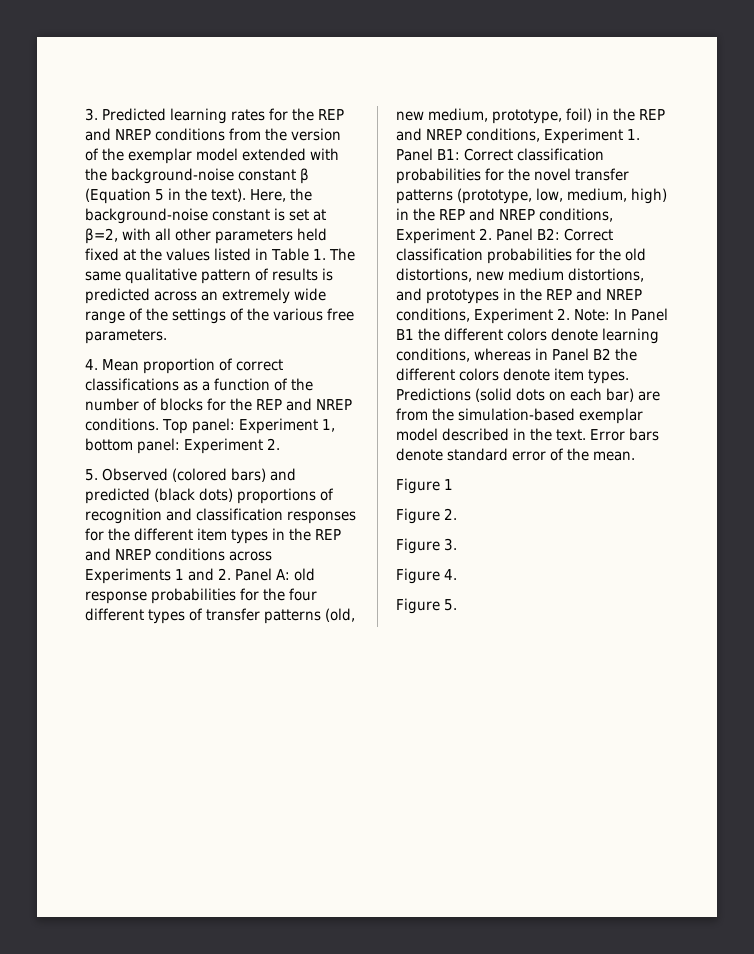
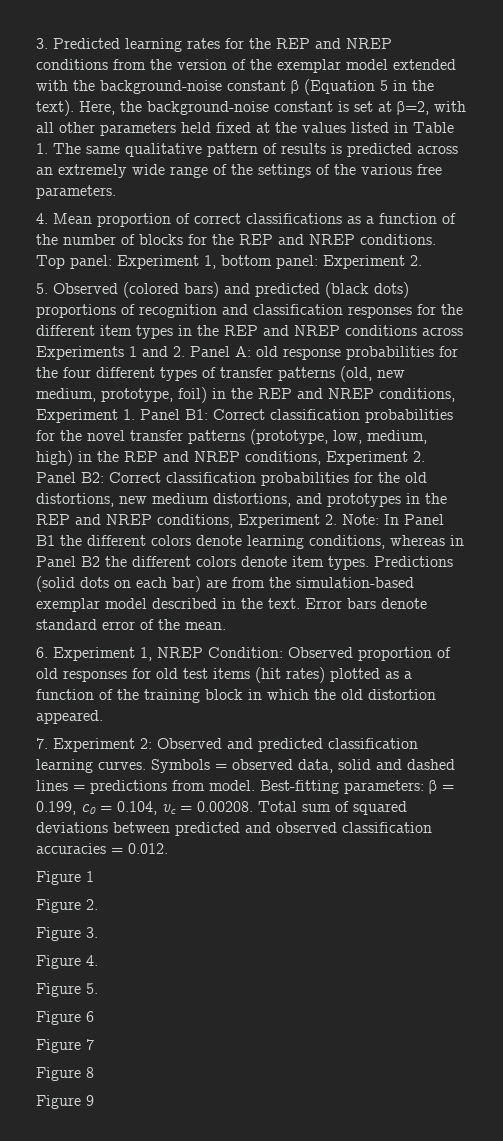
+ 6. Experiment 1, NREP Condition: Observed proportion of old responses for old test items (hit rates) plotted as a function of the training block in which the old distortion appeared.
+ 7. Experiment 2: Observed and predicted classification learning curves. Symbols = observed data, solid and dashed lines = predictions from model. Best-fitting parameters: β = 0.199, c0 = 0.104, vc = 0.00208. Total sum of squared deviations between predicted and observed classification accuracies = 0.012.
+ Figure 6
+ Figure 7
+ Figure 8
+ Figure 9

